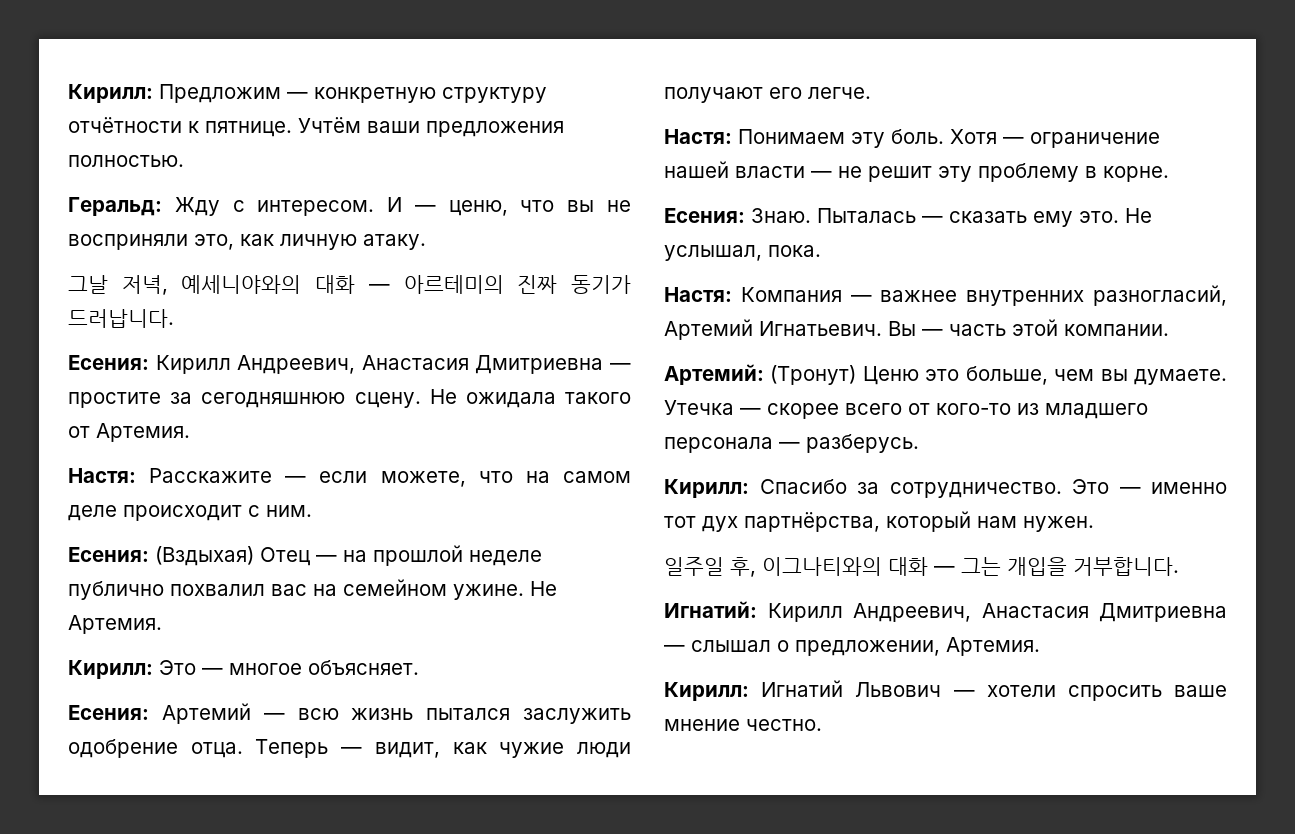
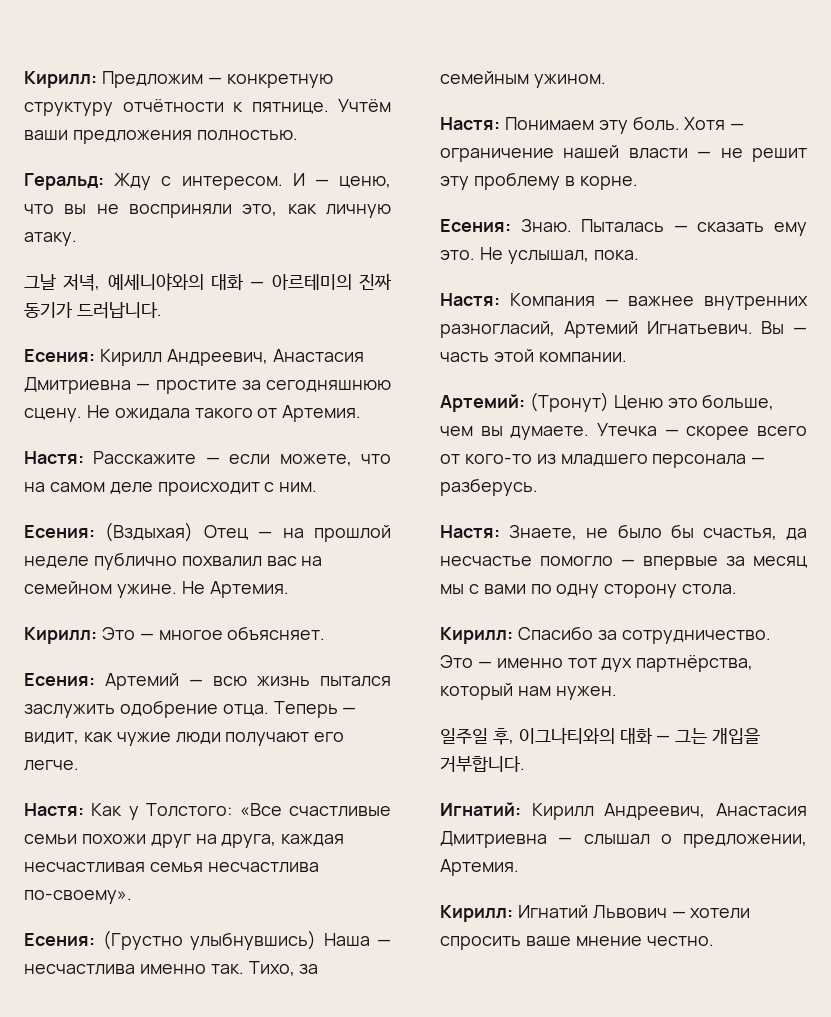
+ Настя: Как у Толстого: «Все счастливые семьи похожи друг на друга, каждая несчастливая семья несчастлива по-своему».
+ Есения: (Грустно улыбнувшись) Наша — несчастлива именно так. Тихо, за семейным ужином.
+ Настя: Знаете, не было бы счастья, да несчастье помогло — впервые за месяц мы с вами по одну сторону стола.

